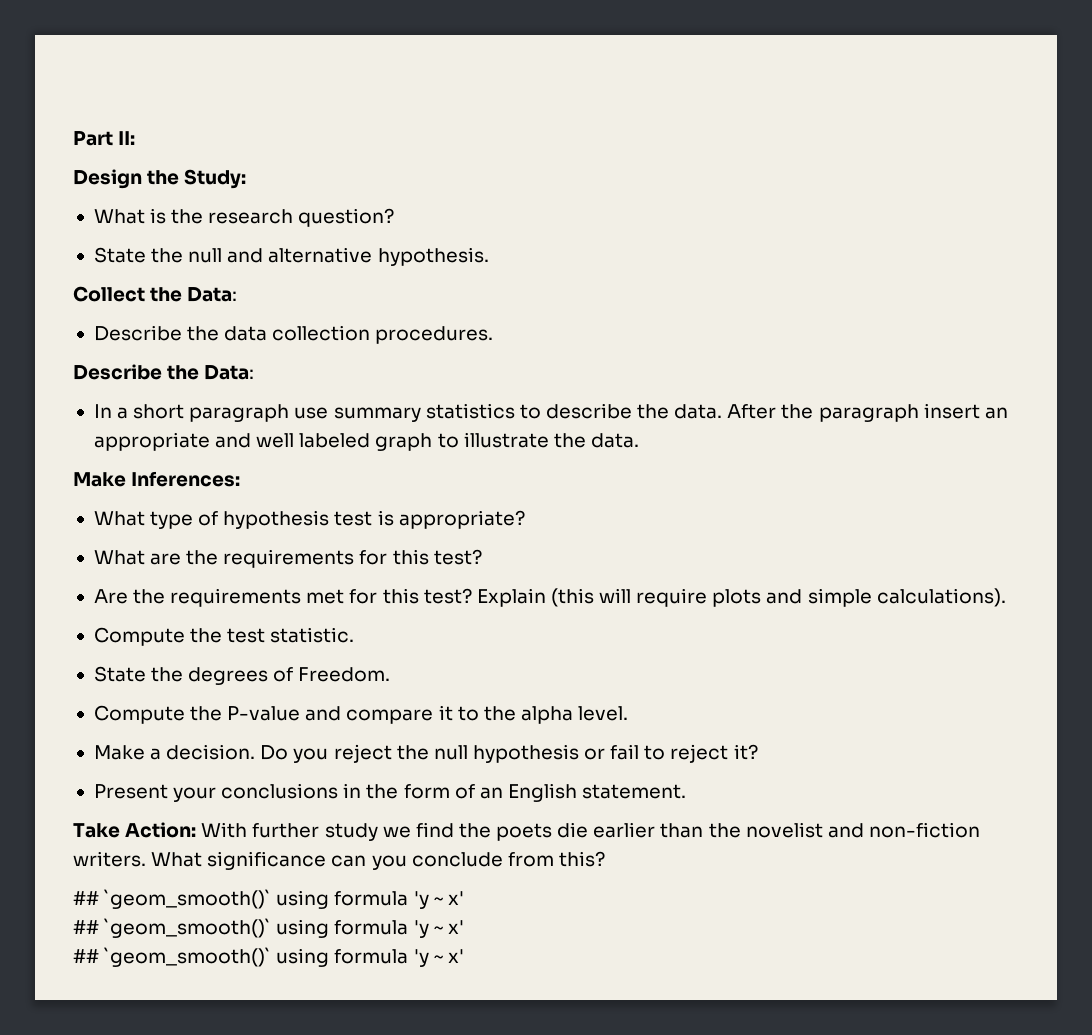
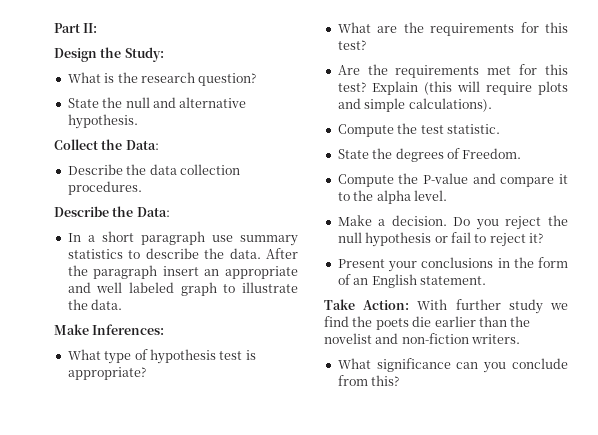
- Take Action: With further study we find the poets die earlier than the novelist and non-fiction writers. What significance can you conclude from this?
- ## `geom_smooth()` using formula 'y ~ x'
- ## `geom_smooth()` using formula 'y ~ x'
- ## `geom_smooth()` using formula 'y ~ x'
+ Take Action: With further study we find the poets die earlier than the novelist and non-fiction writers.
+ What significance can you conclude from this?

